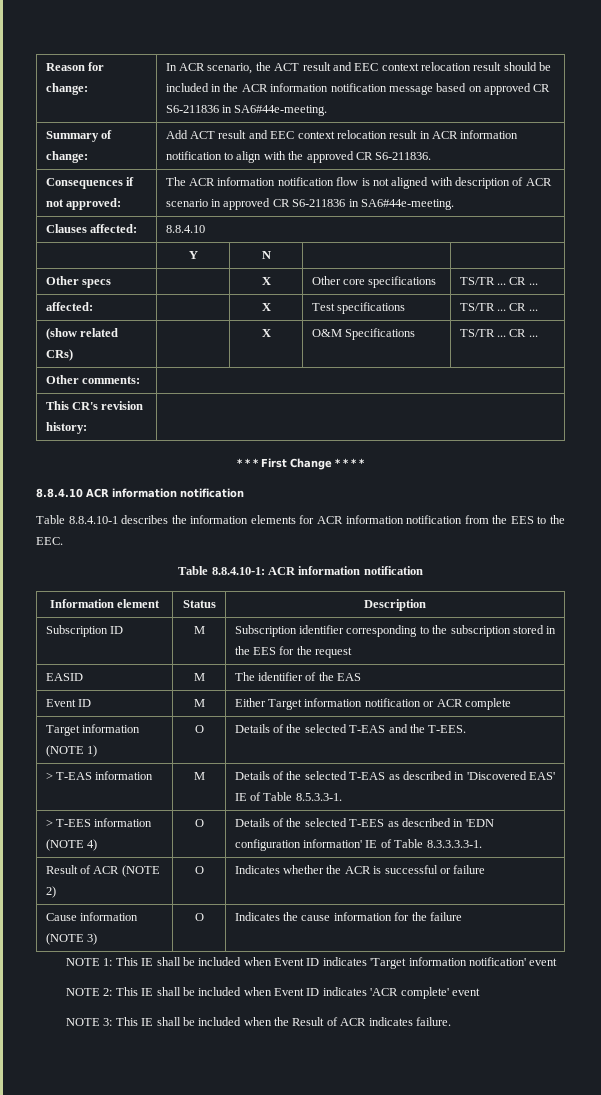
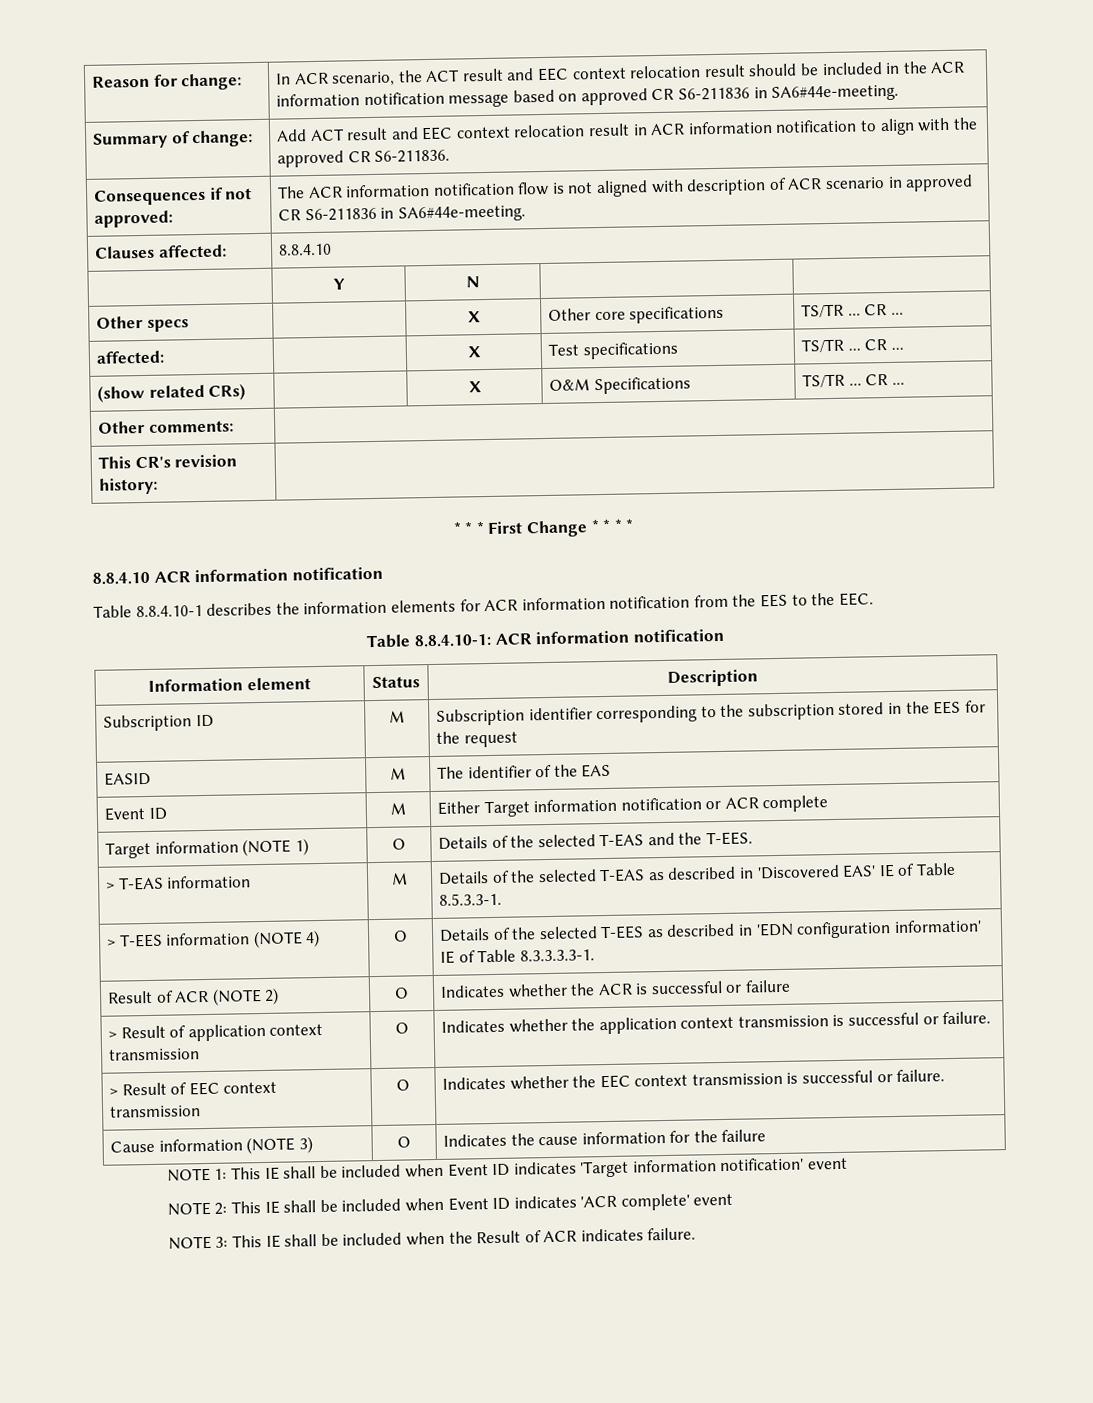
+ > Result of application context transmission | O | Indicates whether the application context transmission is successful or failure.
+ > Result of EEC context transmission | O | Indicates whether the EEC context transmission is successful or failure.

